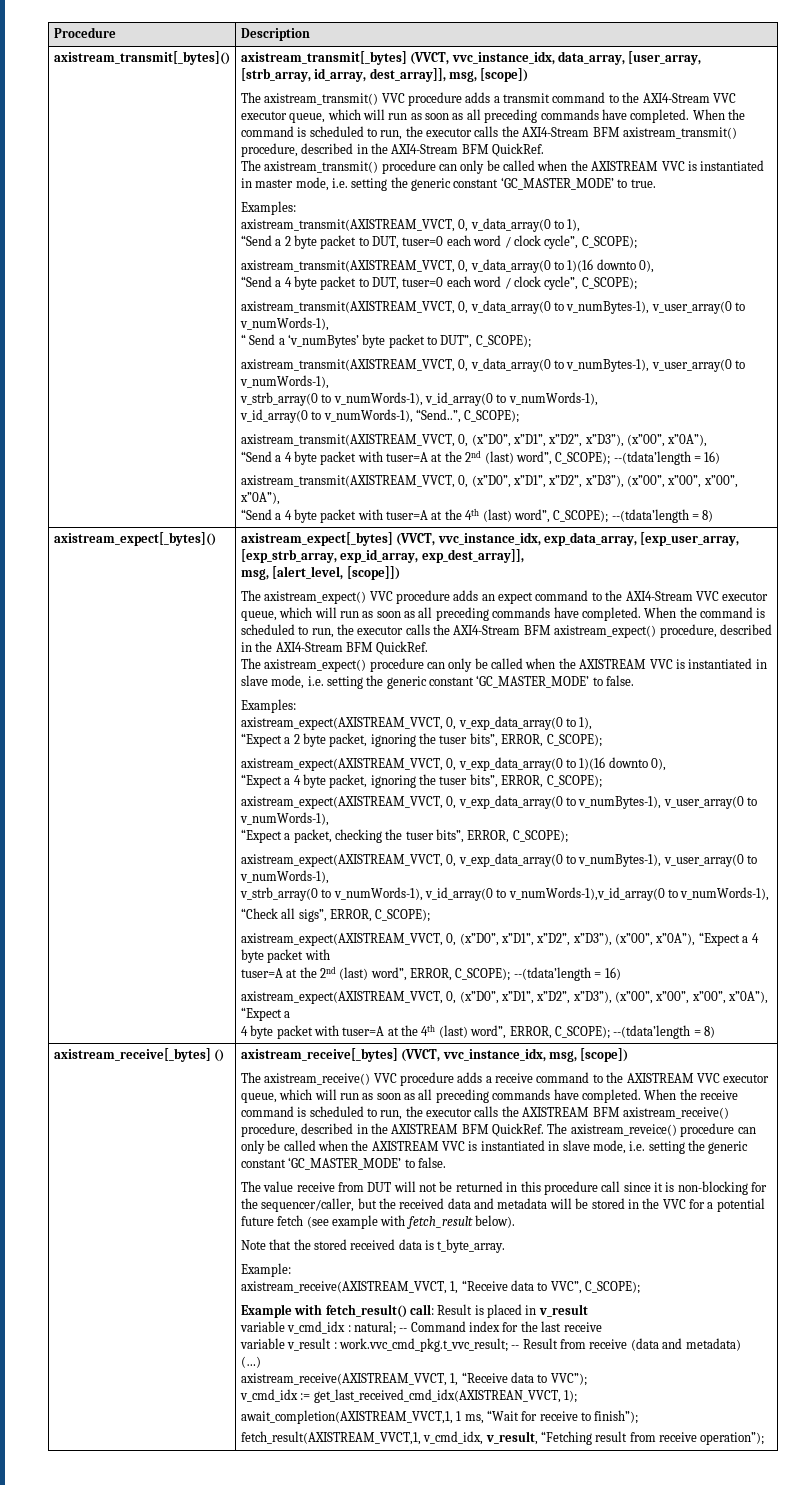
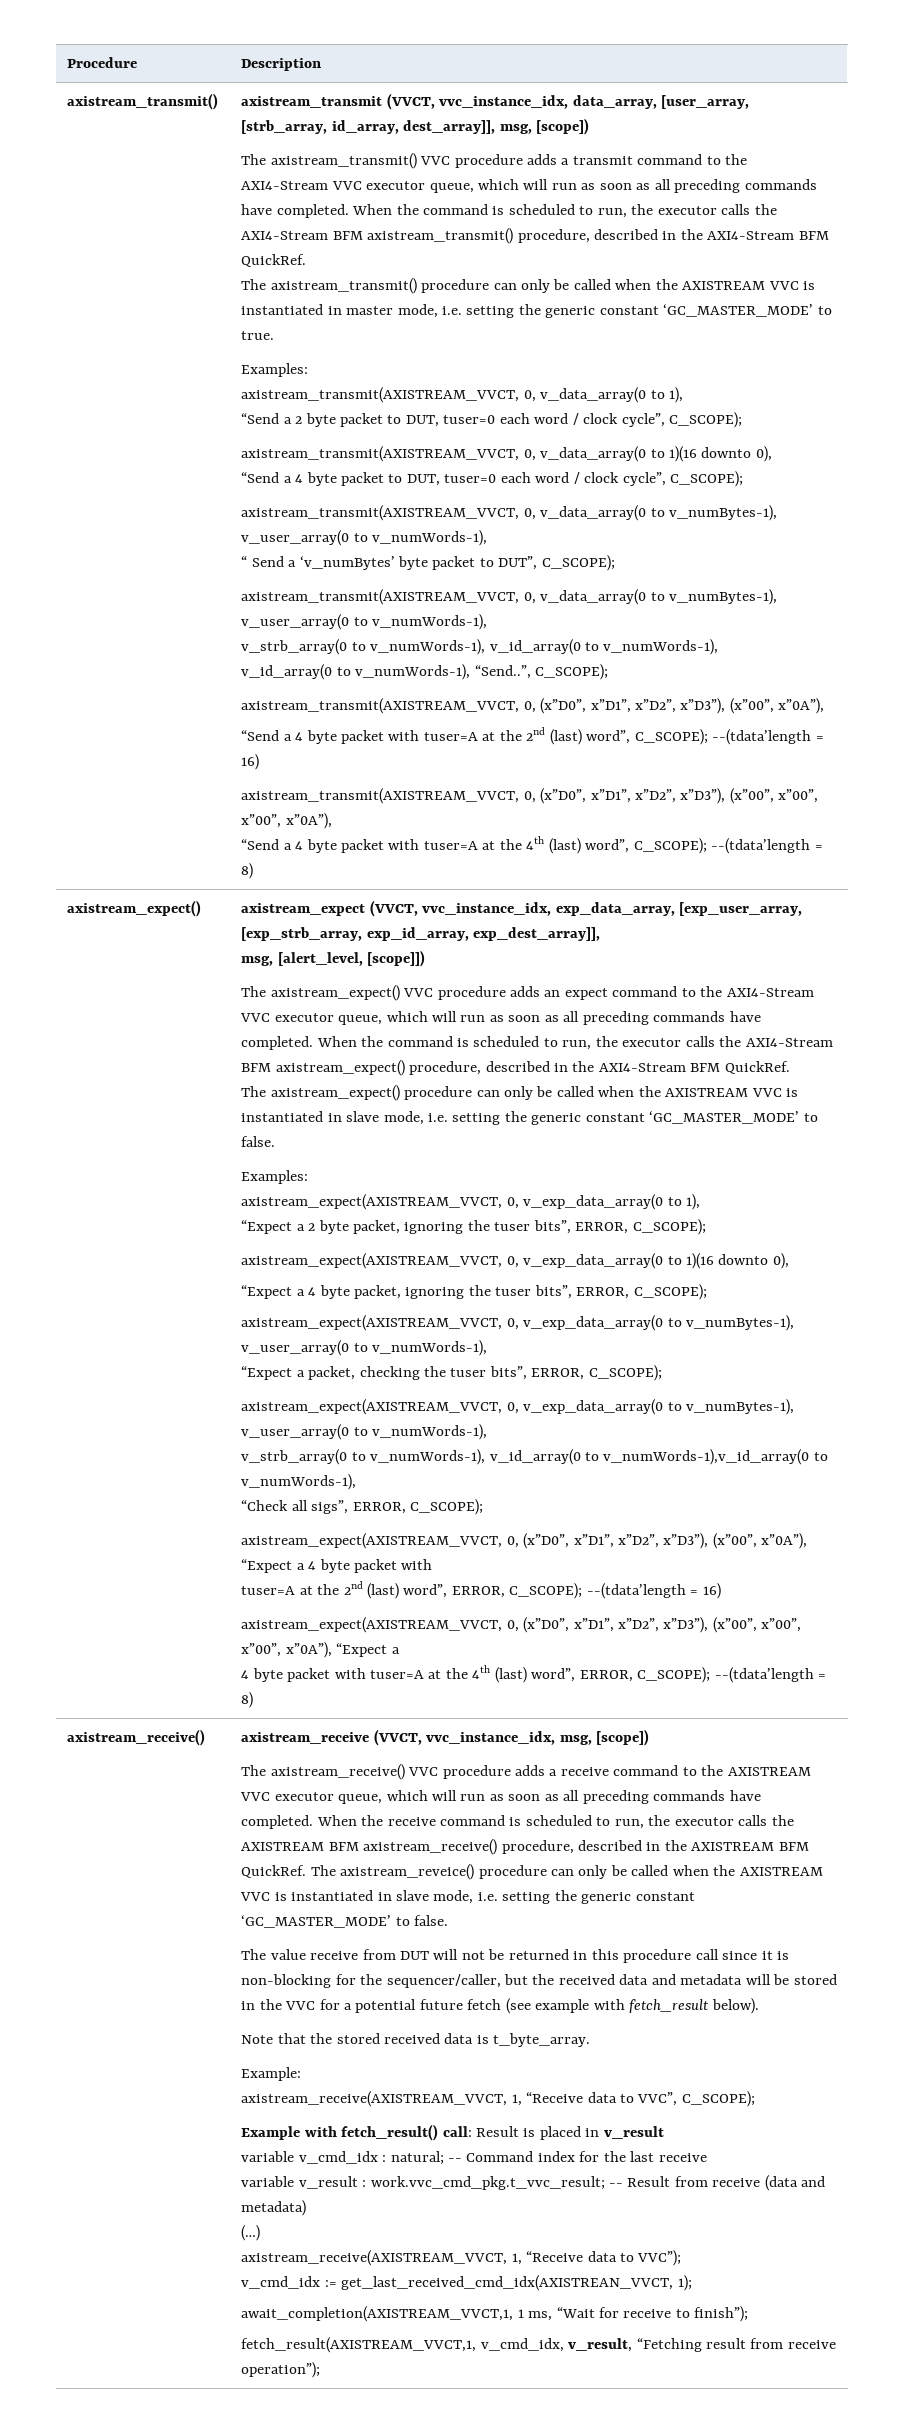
- axistream_transmit[_bytes]() | axistream_transmit[_bytes] (VVCT, vvc_instance_idx, data_array, [user_array, [strb_array, id_array, dest_array]], msg, [scope])
+ axistream_transmit() | axistream_transmit (VVCT, vvc_instance_idx, data_array, [user_array, [strb_array, id_array, dest_array]], msg, [scope])
- axistream_expect[_bytes]() | axistream_expect[_bytes] (VVCT, vvc_instance_idx, exp_data_array, [exp_user_array, [exp_strb_array, exp_id_array, exp_dest_array]],
+ axistream_expect() | axistream_expect (VVCT, vvc_instance_idx, exp_data_array, [exp_user_array, [exp_strb_array, exp_id_array, exp_dest_array]],
- axistream_receive[_bytes] () | axistream_receive[_bytes] (VVCT, vvc_instance_idx, msg, [scope])
+ axistream_receive() | axistream_receive (VVCT, vvc_instance_idx, msg, [scope])

